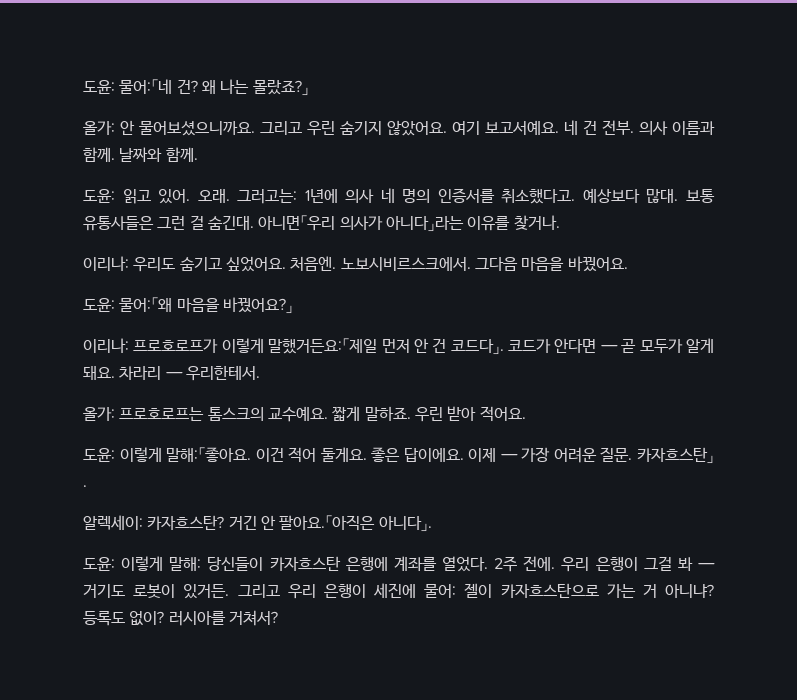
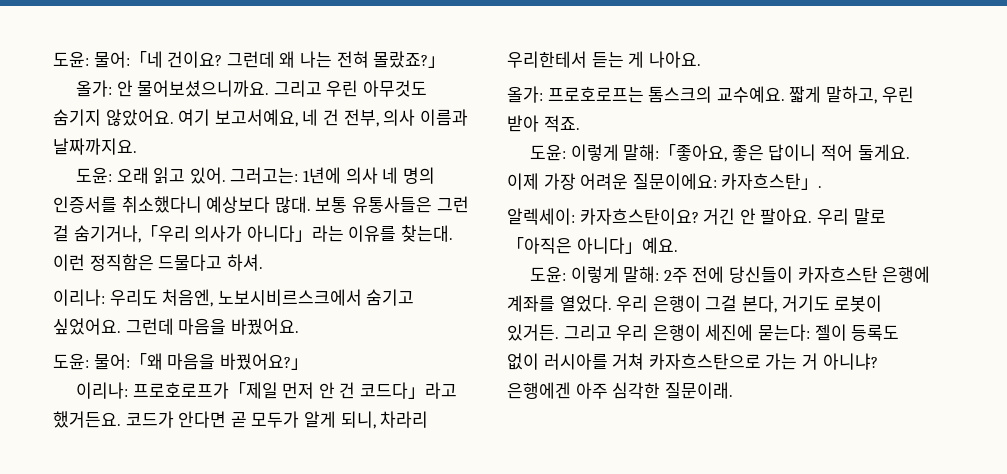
- 도윤: 물어:「네 건? 왜 나는 몰랐죠?」
+ 도윤: 물어:「네 건이요? 그런데 왜 나는 전혀 몰랐죠?」
- 그리고 우린 숨기지 않았어요.
+ 그리고 우린 아무것도 숨기지 않았어요.
- 여기 보고서예요. 네 건 전부. 의사 이름과 함께. 날짜와 함께.
- 도윤: 읽고 있어.
+ 여기 보고서예요, 네 건 전부, 의사 이름과 날짜까지요.
+ 도윤: 오래 읽고 있어.
- 오래.
- 그러고는: 1년에 의사 네 명의 인증서를 취소했다고. 예상보다 많대.
+ 그러고는: 1년에 의사 네 명의 인증서를 취소했다니 예상보다 많대.
- 보통 유통사들은 그런 걸 숨긴대. 아니면「우리 의사가 아니다」라는 이유를 찾거나.
- 이리나: 우리도 숨기고 싶었어요. 처음엔. 노보시비르스크에서. 그다음 마음을 바꿨어요.
+ 보통 유통사들은 그런 걸 숨기거나,「우리 의사가 아니다」라는 이유를 찾는대. 이런 정직함은 드물다고 하셔.
+ 이리나: 우리도 처음엔, 노보시비르스크에서 숨기고 싶었어요. 그런데 마음을 바꿨어요.
- 이리나: 프로호로프가 이렇게 말했거든요:「제일 먼저 안 건 코드다」.
+ 이리나: 프로호로프가「제일 먼저 안 건 코드다」라고 했거든요.
- 코드가 안다면 — 곧 모두가 알게 돼요. 차라리 — 우리한테서.
+ 코드가 안다면 곧 모두가 알게 되니, 차라리 우리한테서 듣는 게 나아요.
- 짧게 말하죠. 우린 받아 적어요.
+ 짧게 말하고, 우린 받아 적죠.
- 도윤: 이렇게 말해:「좋아요. 이건 적어 둘게요. 좋은 답이에요. 이제 — 가장 어려운 질문. 카자흐스탄」.
+ 도윤: 이렇게 말해:「좋아요, 좋은 답이니 적어 둘게요. 이제 가장 어려운 질문이에요: 카자흐스탄」.
- 알렉세이: 카자흐스탄?
+ 알렉세이: 카자흐스탄이요?
- 「아직은 아니다」.
- 도윤: 이렇게 말해: 당신들이 카자흐스탄 은행에 계좌를 열었다.
+ 우리 말로「아직은 아니다」예요.
+ 도윤: 이렇게 말해: 2주 전에 당신들이 카자흐스탄 은행에 계좌를 열었다.
- 2주 전에.
- 우리 은행이 그걸 봐 — 거기도 로봇이 있거든.
+ 우리 은행이 그걸 본다, 거기도 로봇이 있거든.
- 그리고 우리 은행이 세진에 물어: 젤이 카자흐스탄으로 가는 거 아니냐? 등록도 없이? 러시아를 거쳐서?
+ 그리고 우리 은행이 세진에 묻는다: 젤이 등록도 없이 러시아를 거쳐 카자흐스탄으로 가는 거 아니냐? 은행에겐 아주 심각한 질문이래.

